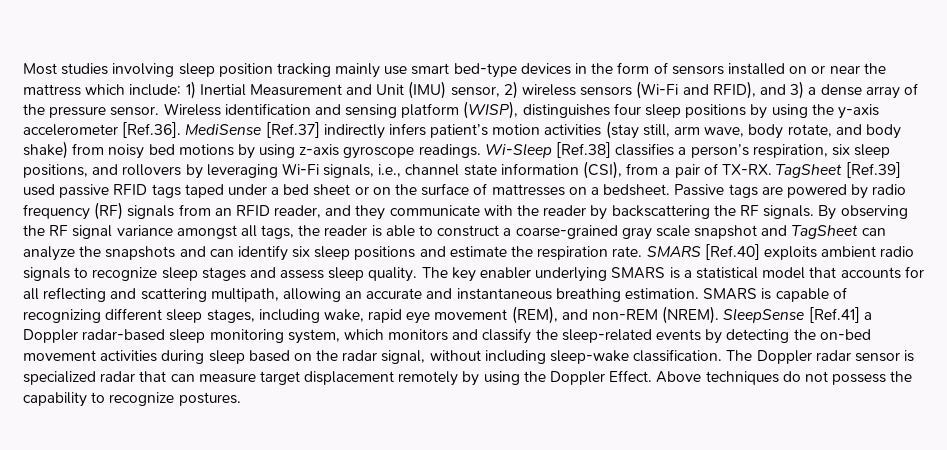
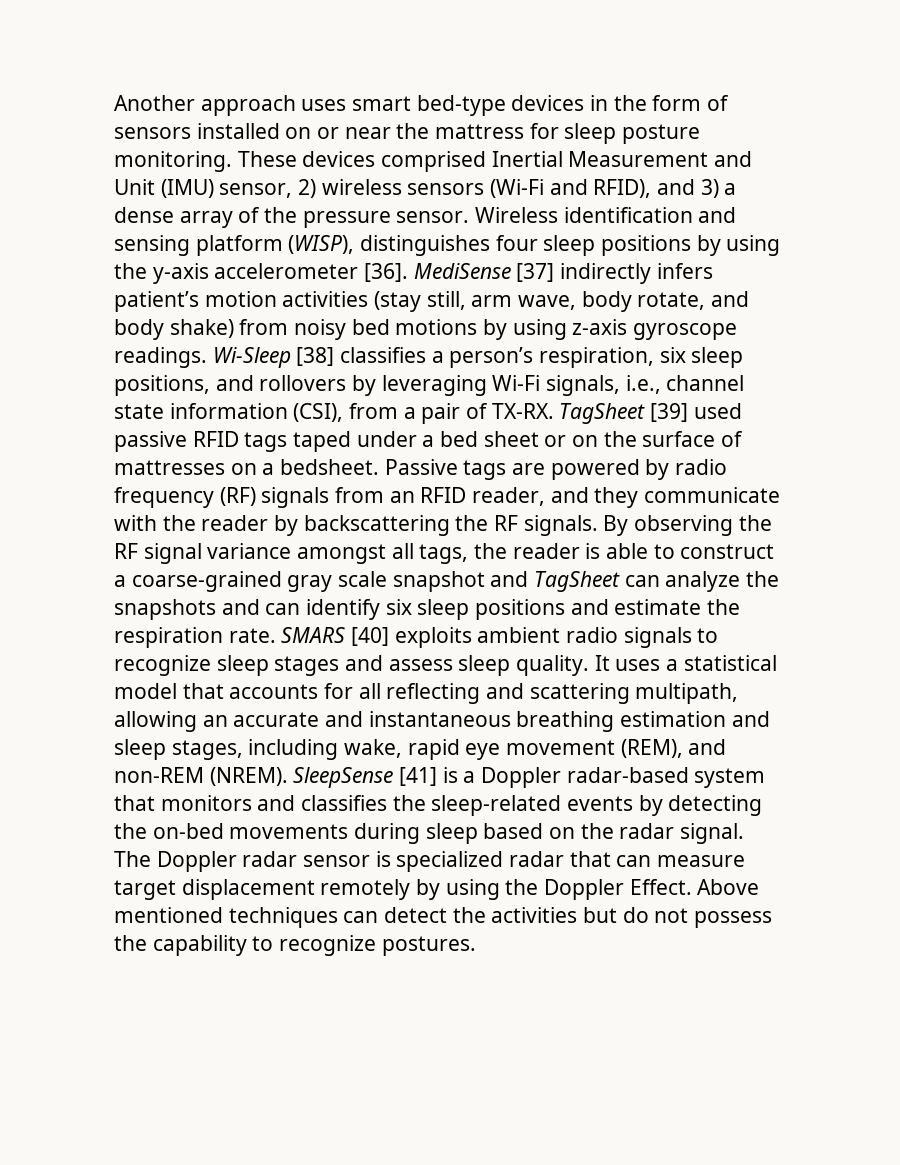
- Most studies involving sleep position tracking mainly use smart bed-type devices in the form of sensors installed on or near the mattress which include: 1) Inertial Measurement and Unit (IMU) sensor, 2) wireless sensors (Wi-Fi and RFID), and 3) a dense array of the pressure sensor.
+ Another approach uses smart bed-type devices in the form of sensors installed on or near the mattress for sleep posture monitoring. These devices comprised Inertial Measurement and Unit (IMU) sensor, 2) wireless sensors (Wi-Fi and RFID), and 3) a dense array of the pressure sensor.
- Wireless identification and sensing platform (WISP), distinguishes four sleep positions by using the y-axis accelerometer [Ref.36]. MediSense [Ref.37] indirectly infers patient’s motion activities (stay still, arm wave, body rotate, and body shake) from noisy bed motions by using z-axis gyroscope readings.
+ Wireless identification and sensing platform (WISP), distinguishes four sleep positions by using the y-axis accelerometer [36]. MediSense [37] indirectly infers patient’s motion activities (stay still, arm wave, body rotate, and body shake) from noisy bed motions by using z-axis gyroscope readings.
- Wi-Sleep [Ref.38] classifies a person’s respiration, six sleep positions, and rollovers by leveraging Wi-Fi signals, i.e., channel state information (CSI), from a pair of TX-RX.
+ Wi-Sleep [38] classifies a person’s respiration, six sleep positions, and rollovers by leveraging Wi-Fi signals, i.e., channel state information (CSI), from a pair of TX-RX.
- TagSheet [Ref.39] used passive RFID tags taped under a bed sheet or on the surface of mattresses on a bedsheet.
+ TagSheet [39] used passive RFID tags taped under a bed sheet or on the surface of mattresses on a bedsheet.
- SMARS [Ref.40] exploits ambient radio signals to recognize sleep stages and assess sleep quality.
+ SMARS [40] exploits ambient radio signals to recognize sleep stages and assess sleep quality.
- The key enabler underlying SMARS is a statistical model that accounts for all reflecting and scattering multipath, allowing an accurate and instantaneous breathing estimation. SMARS is capable of recognizing different sleep stages, including wake, rapid eye movement (REM), and non-REM (NREM).
+ It uses a statistical model that accounts for all reflecting and scattering multipath, allowing an accurate and instantaneous breathing estimation and sleep stages, including wake, rapid eye movement (REM), and non-REM (NREM).
- SleepSense [Ref.41] a Doppler radar-based sleep monitoring system, which monitors and classify the sleep-related events by detecting the on-bed movement activities during sleep based on the radar signal, without including sleep-wake classification.
+ SleepSense [41] is a Doppler radar-based system that monitors and classifies the sleep-related events by detecting the on-bed movements during sleep based on the radar signal.
- Above techniques do not possess the capability to recognize postures.
+ Above mentioned techniques can detect the activities but do not possess the capability to recognize postures.

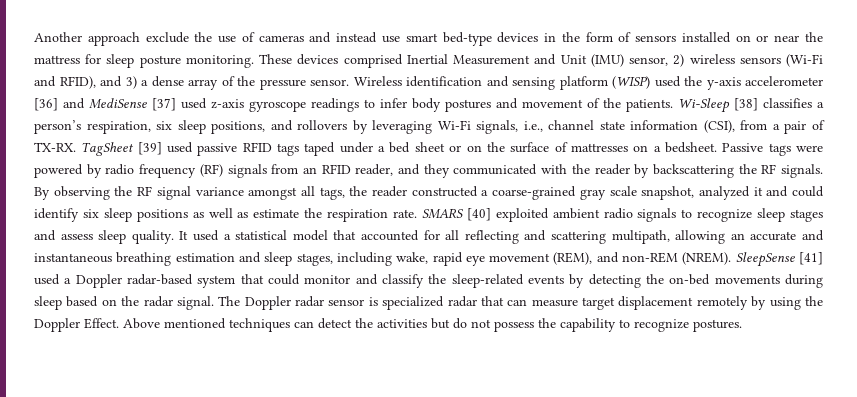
- Another approach uses smart bed-type devices in the form of sensors installed on or near the mattress for sleep posture monitoring.
+ Another approach exclude the use of cameras and instead use smart bed-type devices in the form of sensors installed on or near the mattress for sleep posture monitoring.
- Wireless identification and sensing platform (WISP), distinguishes four sleep positions by using the y-axis accelerometer [36]. MediSense [37] indirectly infers patient’s motion activities (stay still, arm wave, body rotate, and body shake) from noisy bed motions by using z-axis gyroscope readings.
+ Wireless identification and sensing platform (WISP) used the y-axis accelerometer [36] and MediSense [37] used z-axis gyroscope readings to infer body postures and movement of the patients.
- Passive tags are powered by radio frequency (RF) signals from an RFID reader, and they communicate with the reader by backscattering the RF signals.
+ Passive tags were powered by radio frequency (RF) signals from an RFID reader, and they communicated with the reader by backscattering the RF signals.
- By observing the RF signal variance amongst all tags, the reader is able to construct a coarse-grained gray scale snapshot and TagSheet can analyze the snapshots and can identify six sleep positions and estimate the respiration rate.
+ By observing the RF signal variance amongst all tags, the reader constructed a coarse-grained gray scale snapshot, analyzed it and could identify six sleep positions as well as estimate the respiration rate.
- SMARS [40] exploits ambient radio signals to recognize sleep stages and assess sleep quality.
+ SMARS [40] exploited ambient radio signals to recognize sleep stages and assess sleep quality.
- It uses a statistical model that accounts for all reflecting and scattering multipath, allowing an accurate and instantaneous breathing estimation and sleep stages, including wake, rapid eye movement (REM), and non-REM (NREM).
+ It used a statistical model that accounted for all reflecting and scattering multipath, allowing an accurate and instantaneous breathing estimation and sleep stages, including wake, rapid eye movement (REM), and non-REM (NREM).
- SleepSense [41] is a Doppler radar-based system that monitors and classifies the sleep-related events by detecting the on-bed movements during sleep based on the radar signal.
+ SleepSense [41] used a Doppler radar-based system that could monitor and classify the sleep-related events by detecting the on-bed movements during sleep based on the radar signal.

